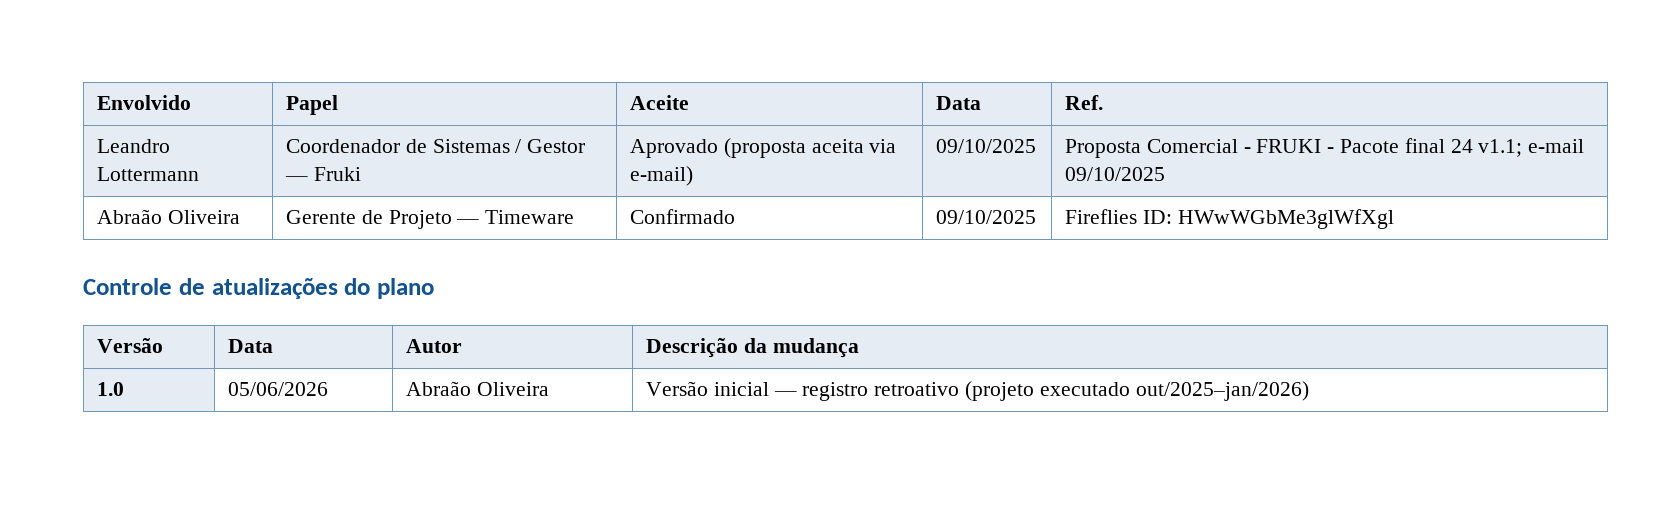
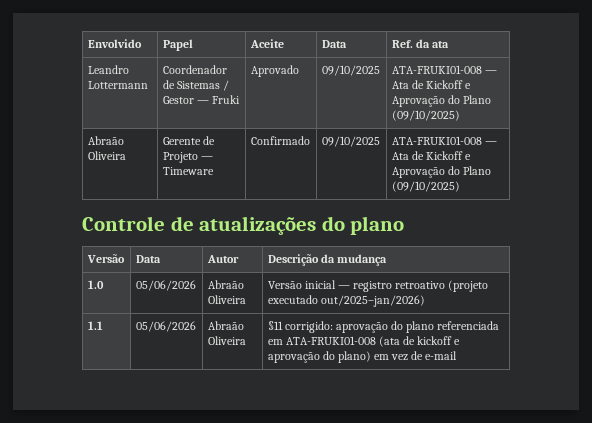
- Envolvido | Papel | Aceite | Data | Ref.
+ Envolvido | Papel | Aceite | Data | Ref. da ata
- Leandro Lottermann | Coordenador de Sistemas / Gestor — Fruki | Aprovado (proposta aceita via e-mail) | 09/10/2025 | Proposta Comercial - FRUKI - Pacote final 24 v1.1; e-mail 09/10/2025
+ Leandro Lottermann | Coordenador de Sistemas / Gestor — Fruki | Aprovado | 09/10/2025 | ATA-FRUKI01-008 — Ata de Kickoff e Aprovação do Plano (09/10/2025)
- Abraão Oliveira | Gerente de Projeto — Timeware | Confirmado | 09/10/2025 | Fireflies ID: HWwWGbMe3glWfXgl
+ Abraão Oliveira | Gerente de Projeto — Timeware | Confirmado | 09/10/2025 | ATA-FRUKI01-008 — Ata de Kickoff e Aprovação do Plano (09/10/2025)
+ 1.1 | 05/06/2026 | Abraão Oliveira | §11 corrigido: aprovação do plano referenciada em ATA-FRUKI01-008 (ata de kickoff e aprovação do plano) em vez de e-mail

